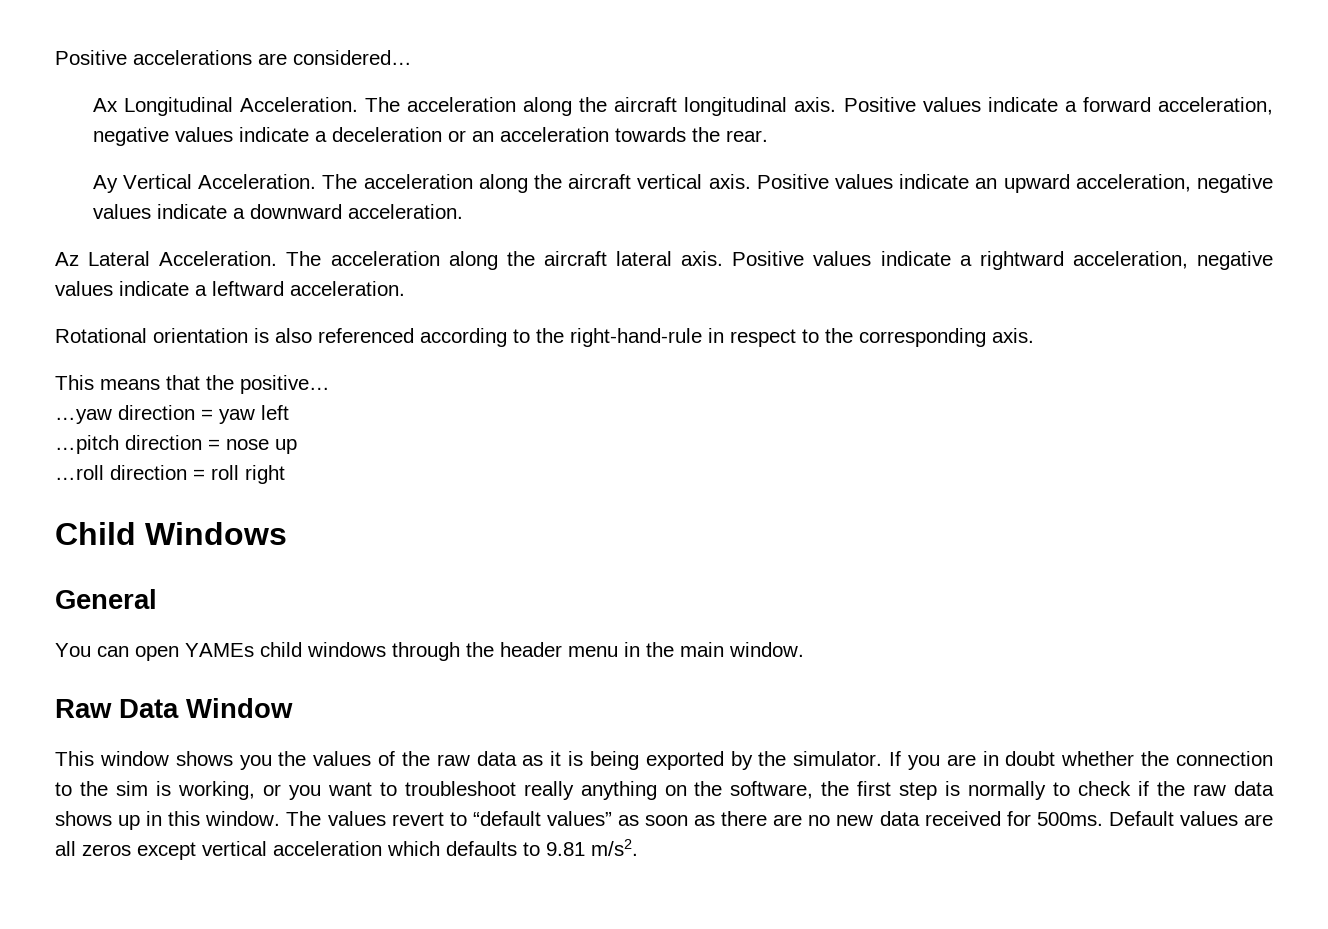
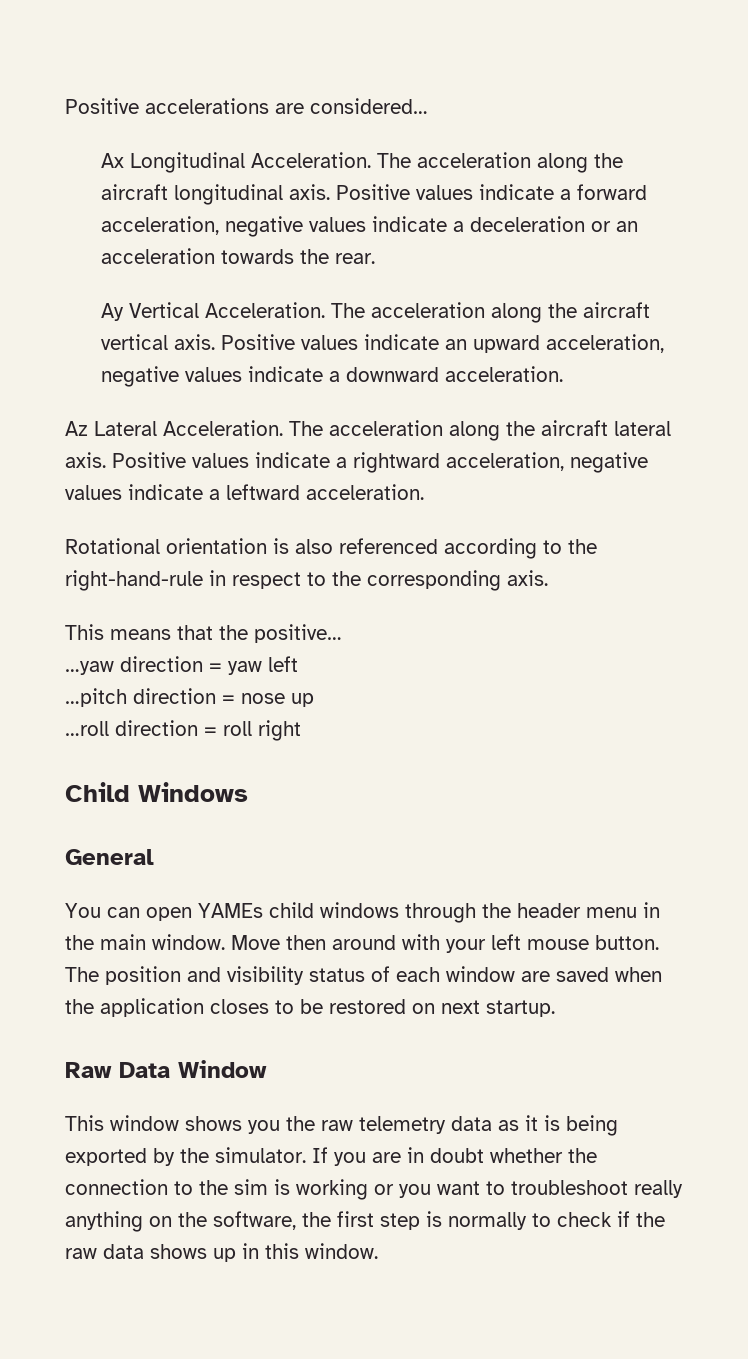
+ Move then around with your left mouse button. The position and visibility status of each window are saved when the application closes to be restored on next startup.
- This window shows you the values of the raw data as it is being exported by the simulator.
+ This window shows you the raw telemetry data as it is being exported by the simulator.
- If you are in doubt whether the connection to the sim is working, or you want to troubleshoot really anything on the software, the first step is normally to check if the raw data shows up in this window. The values revert to “default values” as soon as there are no new data received for 500ms. Default values are all zeros except vertical acceleration which defaults to 9.81 m/s2.
+ If you are in doubt whether the connection to the sim is working or you want to troubleshoot really anything on the software, the first step is normally to check if the raw data shows up in this window.

